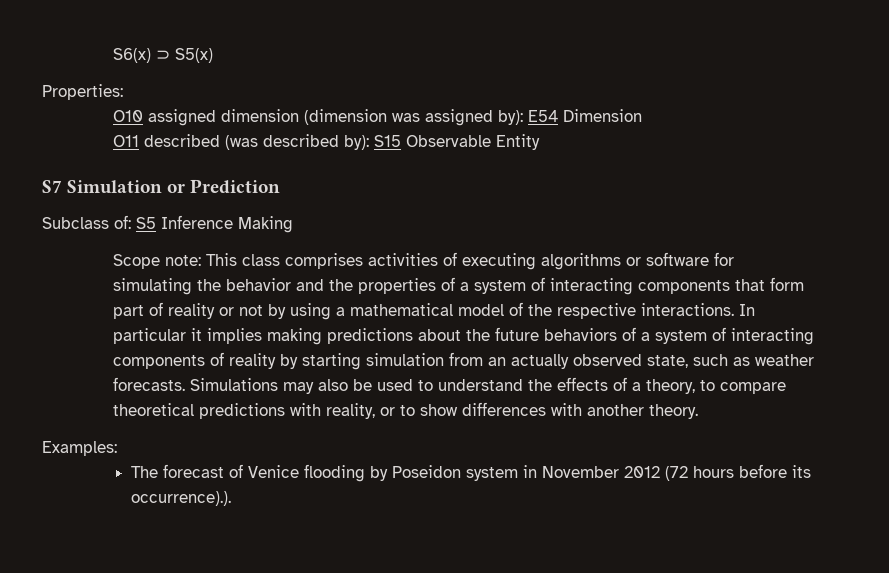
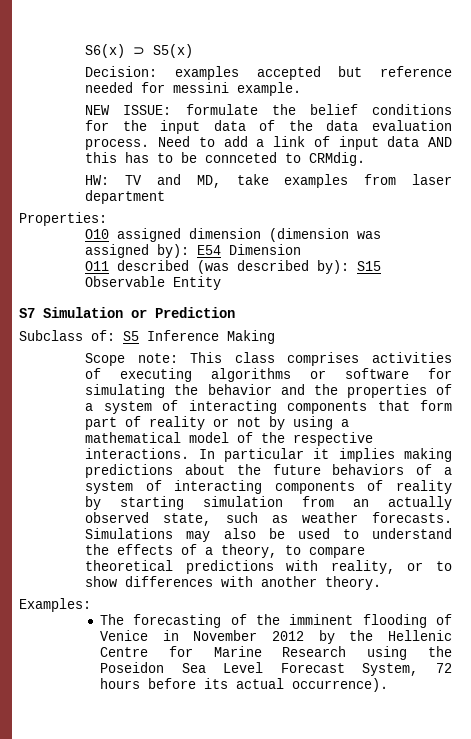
+ Decision: examples accepted but reference needed for messini example.
+ NEW ISSUE: formulate the belief conditions for the input data of the data evaluation process. Need to add a link of input data AND this has to be connceted to CRMdig.
+ HW: TV and MD, take examples from laser department
- The forecast of Venice flooding by Poseidon system in November 2012 (72 hours before its occurrence).).
+ The forecasting of the imminent flooding of Venice in November 2012 by the Hellenic Centre for Marine Research using the Poseidon Sea Level Forecast System, 72 hours before its actual occurrence).

